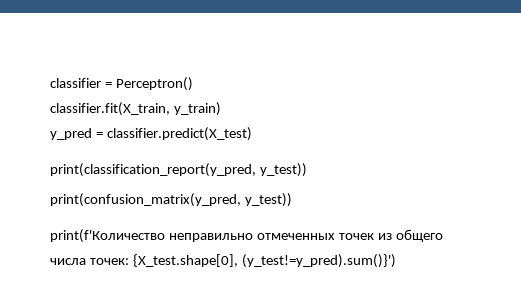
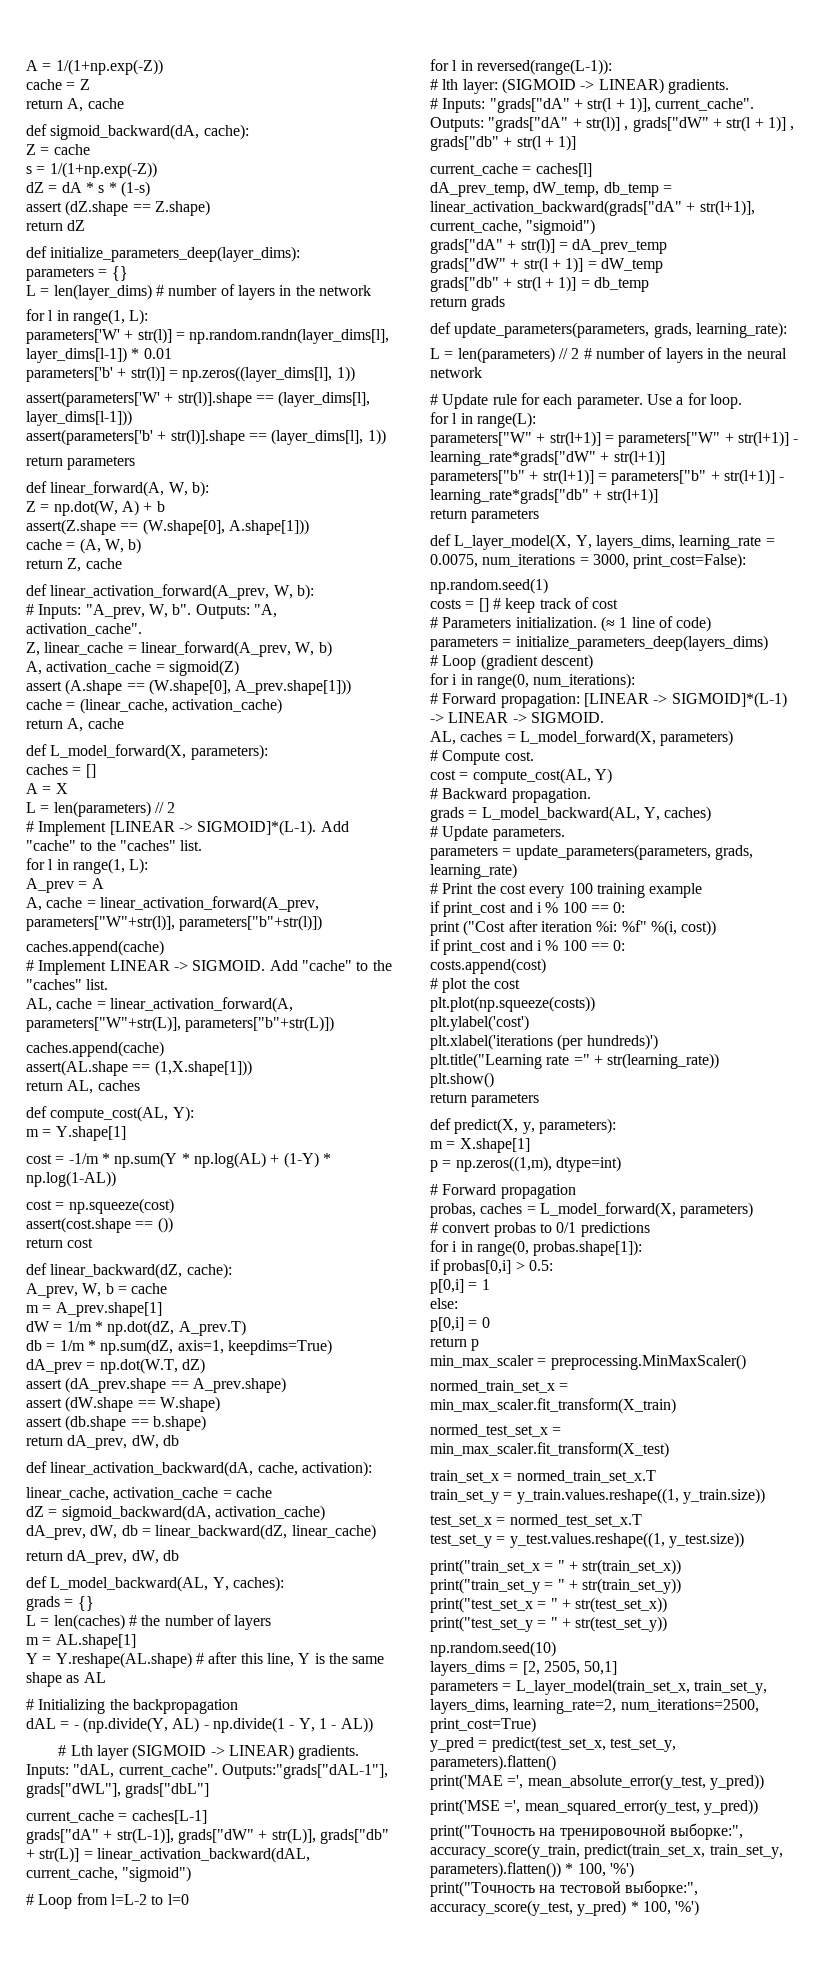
- classifier = Perceptron()
- classifier.fit(X_train, y_train)
- y_pred = classifier.predict(X_test)
- print(classification_report(y_pred, y_test))
- print(confusion_matrix(y_pred, y_test))
- print(f'Количество неправильно отмеченных точек из общего числа точек: {X_test.shape[0], (y_test!=y_pred).sum()}')
+ A = 1/(1+np.exp(-Z))
+ cache = Z
+ return A, cache
+ def sigmoid_backward(dA, cache):
+ Z = cache
+ s = 1/(1+np.exp(-Z))
+ dZ = dA * s * (1-s)
+ assert (dZ.shape == Z.shape)
+ return dZ
+ def initialize_parameters_deep(layer_dims):
+ parameters = {}
+ L = len(layer_dims) # number of layers in the network
+ for l in range(1, L):
+ parameters['W' + str(l)] = np.random.randn(layer_dims[l], layer_dims[l-1]) * 0.01
+ parameters['b' + str(l)] = np.zeros((layer_dims[l], 1))
+ assert(parameters['W' + str(l)].shape == (layer_dims[l], layer_dims[l-1]))
+ assert(parameters['b' + str(l)].shape == (layer_dims[l], 1))
+ return parameters
+ def linear_forward(A, W, b):
+ Z = np.dot(W, A) + b
+ assert(Z.shape == (W.shape[0], A.shape[1]))
+ cache = (A, W, b)
+ return Z, cache
+ def linear_activation_forward(A_prev, W, b):
+ # Inputs: "A_prev, W, b". Outputs: "A, activation_cache".
+ Z, linear_cache = linear_forward(A_prev, W, b)
+ A, activation_cache = sigmoid(Z)
+ assert (A.shape == (W.shape[0], A_prev.shape[1]))
+ cache = (linear_cache, activation_cache)
+ return A, cache
+ def L_model_forward(X, parameters):
+ caches = []
+ A = X
+ L = len(parameters) // 2
+ # Implement [LINEAR -> SIGMOID]*(L-1). Add "cache" to the "caches" list.
+ for l in range(1, L):
+ A_prev = A
+ A, cache = linear_activation_forward(A_prev, parameters["W"+str(l)], parameters["b"+str(l)])
+ caches.append(cache)
+ # Implement LINEAR -> SIGMOID. Add "cache" to the "caches" list.
+ AL, cache = linear_activation_forward(A, parameters["W"+str(L)], parameters["b"+str(L)])
+ caches.append(cache)
+ assert(AL.shape == (1,X.shape[1]))
+ return AL, caches
+ def compute_cost(AL, Y):
+ m = Y.shape[1]
+ cost = -1/m * np.sum(Y * np.log(AL) + (1-Y) * np.log(1-AL))
+ cost = np.squeeze(cost)
+ assert(cost.shape == ())
+ return cost
+ def linear_backward(dZ, cache):
+ A_prev, W, b = cache
+ m = A_prev.shape[1]
+ dW = 1/m * np.dot(dZ, A_prev.T)
+ db = 1/m * np.sum(dZ, axis=1, keepdims=True)
+ dA_prev = np.dot(W.T, dZ)
+ assert (dA_prev.shape == A_prev.shape)
+ assert (dW.shape == W.shape)
+ assert (db.shape == b.shape)
+ return dA_prev, dW, db
+ def linear_activation_backward(dA, cache, activation):
+ linear_cache, activation_cache = cache
+ dZ = sigmoid_backward(dA, activation_cache)
+ dA_prev, dW, db = linear_backward(dZ, linear_cache)
+ return dA_prev, dW, db
+ def L_model_backward(AL, Y, caches):
+ grads = {}
+ L = len(caches) # the number of layers
+ m = AL.shape[1]
+ Y = Y.reshape(AL.shape) # after this line, Y is the same shape as AL
+ # Initializing the backpropagation
+ dAL = - (np.divide(Y, AL) - np.divide(1 - Y, 1 - AL))
+ # Lth layer (SIGMOID -> LINEAR) gradients. Inputs: "dAL, current_cache". Outputs:"grads["dAL-1"], grads["dWL"], grads["dbL"]
+ current_cache = caches[L-1]
+ grads["dA" + str(L-1)], grads["dW" + str(L)], grads["db" + str(L)] = linear_activation_backward(dAL, current_cache, "sigmoid")
+ # Loop from l=L-2 to l=0
+ for l in reversed(range(L-1)):
+ # lth layer: (SIGMOID -> LINEAR) gradients.
+ # Inputs: "grads["dA" + str(l + 1)], current_cache". Outputs: "grads["dA" + str(l)] , grads["dW" + str(l + 1)] , grads["db" + str(l + 1)]
+ current_cache = caches[l]
+ dA_prev_temp, dW_temp, db_temp = linear_activation_backward(grads["dA" + str(l+1)], current_cache, "sigmoid")
+ grads["dA" + str(l)] = dA_prev_temp
+ grads["dW" + str(l + 1)] = dW_temp
+ grads["db" + str(l + 1)] = db_temp
+ return grads
+ def update_parameters(parameters, grads, learning_rate):
+ L = len(parameters) // 2 # number of layers in the neural network
+ # Update rule for each parameter. Use a for loop.
+ for l in range(L):
+ parameters["W" + str(l+1)] = parameters["W" + str(l+1)] - learning_rate*grads["dW" + str(l+1)]
+ parameters["b" + str(l+1)] = parameters["b" + str(l+1)] - learning_rate*grads["db" + str(l+1)]
+ return parameters
+ def L_layer_model(X, Y, layers_dims, learning_rate = 0.0075, num_iterations = 3000, print_cost=False):
+ np.random.seed(1)
+ costs = [] # keep track of cost
+ # Parameters initialization. (≈ 1 line of code)
+ parameters = initialize_parameters_deep(layers_dims)
+ # Loop (gradient descent)
+ for i in range(0, num_iterations):
+ # Forward propagation: [LINEAR -> SIGMOID]*(L-1) -> LINEAR -> SIGMOID.
+ AL, caches = L_model_forward(X, parameters)
+ # Compute cost.
+ cost = compute_cost(AL, Y)
+ # Backward propagation.
+ grads = L_model_backward(AL, Y, caches)
+ # Update parameters.
+ parameters = update_parameters(parameters, grads, learning_rate)
+ # Print the cost every 100 training example
+ if print_cost and i % 100 == 0:
+ print ("Cost after iteration %i: %f" %(i, cost))
+ if print_cost and i % 100 == 0:
+ costs.append(cost)
+ # plot the cost
+ plt.plot(np.squeeze(costs))
+ plt.ylabel('cost')
+ plt.xlabel('iterations (per hundreds)')
+ plt.title("Learning rate =" + str(learning_rate))
+ plt.show()
+ return parameters
+ def predict(X, y, parameters):
+ m = X.shape[1]
+ p = np.zeros((1,m), dtype=int)
+ # Forward propagation
+ probas, caches = L_model_forward(X, parameters)
+ # convert probas to 0/1 predictions
+ for i in range(0, probas.shape[1]):
+ if probas[0,i] > 0.5:
+ p[0,i] = 1
+ else:
+ p[0,i] = 0
+ return p
+ min_max_scaler = preprocessing.MinMaxScaler()
+ normed_train_set_x = min_max_scaler.fit_transform(X_train)
+ normed_test_set_x = min_max_scaler.fit_transform(X_test)
+ train_set_x = normed_train_set_x.T
+ train_set_y = y_train.values.reshape((1, y_train.size))
+ test_set_x = normed_test_set_x.T
+ test_set_y = y_test.values.reshape((1, y_test.size))
+ print("train_set_x = " + str(train_set_x))
+ print("train_set_y = " + str(train_set_y))
+ print("test_set_x = " + str(test_set_x))
+ print("test_set_y = " + str(test_set_y))
+ np.random.seed(10)
+ layers_dims = [2, 2505, 50,1]
+ parameters = L_layer_model(train_set_x, train_set_y, layers_dims, learning_rate=2, num_iterations=2500, print_cost=True)
+ y_pred = predict(test_set_x, test_set_y, parameters).flatten()
+ print('MAE =', mean_absolute_error(y_test, y_pred))
+ print('MSE =', mean_squared_error(y_test, y_pred))
+ print("Точность на тренировочной выборке:", accuracy_score(y_train, predict(train_set_x, train_set_y, parameters).flatten()) * 100, '%')
+ print("Точность на тестовой выборке:", accuracy_score(y_test, y_pred) * 100, '%')

